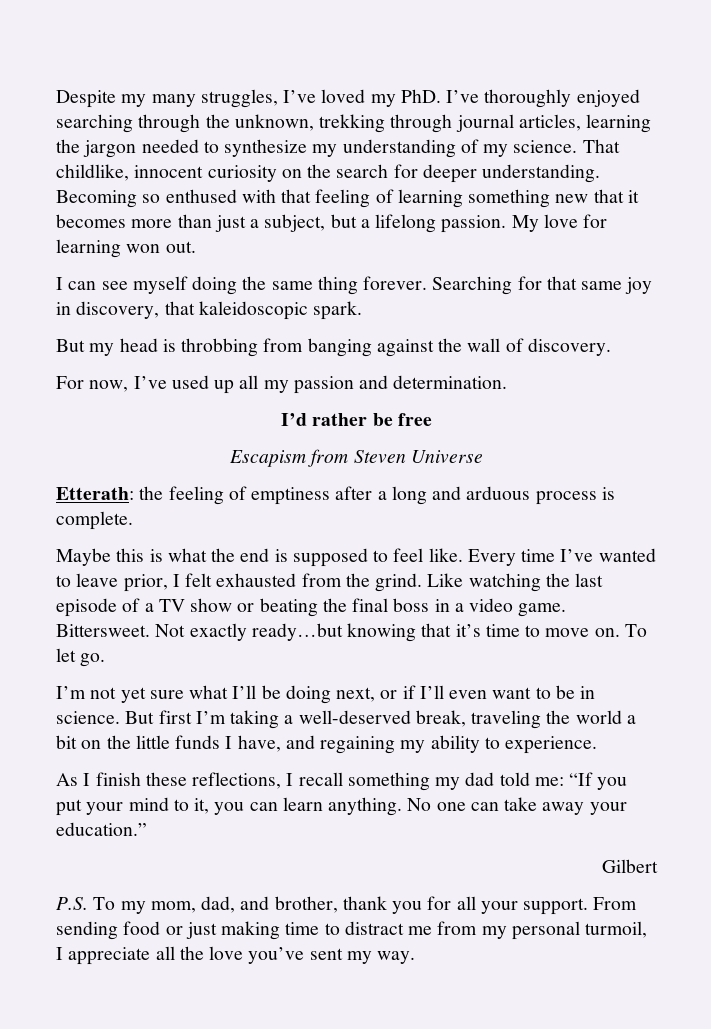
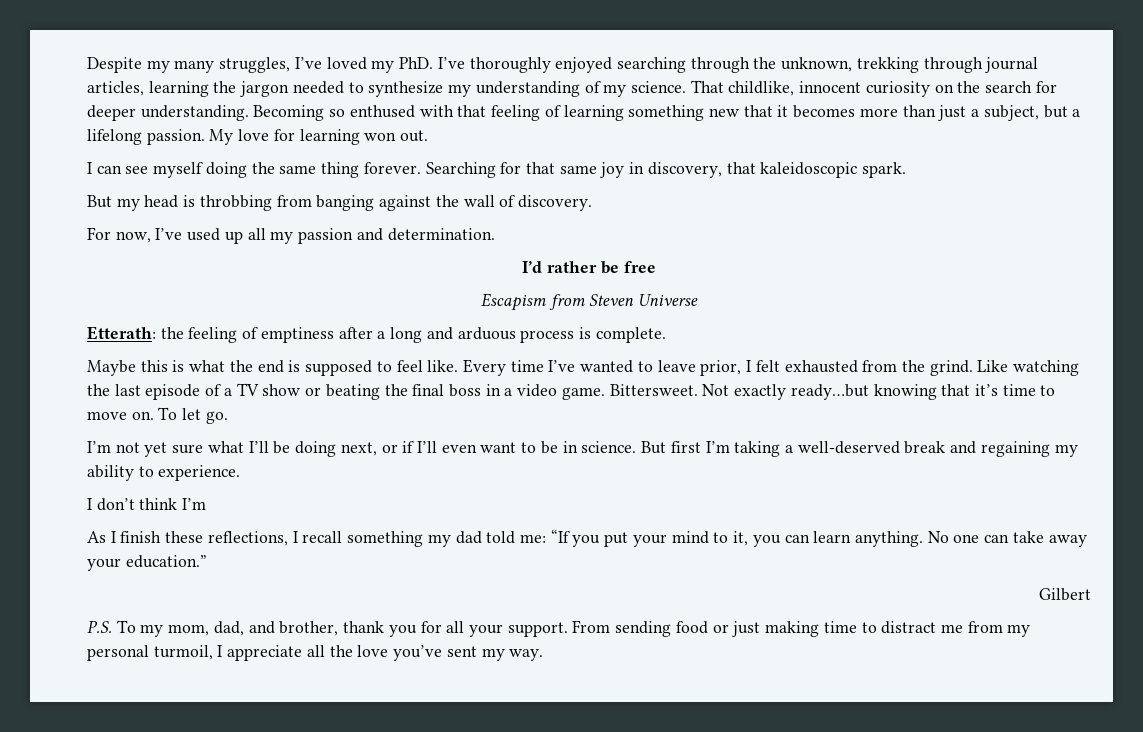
- But first I’m taking a well-deserved break, traveling the world a bit on the little funds I have, and regaining my ability to experience.
+ But first I’m taking a well-deserved break and regaining my ability to experience.
+ I don’t think I’m

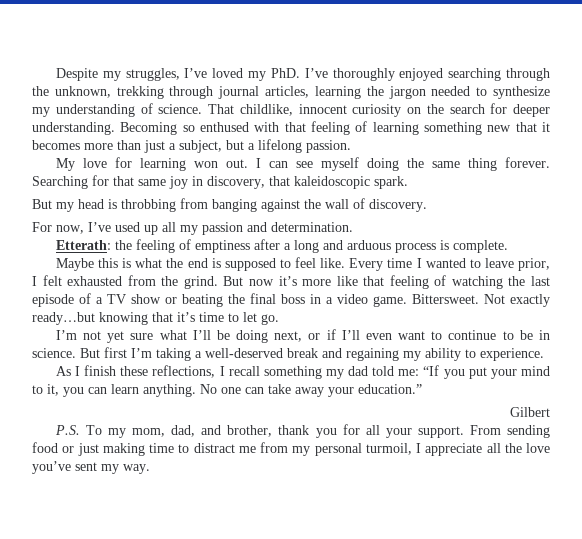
- Despite my many struggles, I’ve loved my PhD. I’ve thoroughly enjoyed searching through the unknown, trekking through journal articles, learning the jargon needed to synthesize my understanding of my science.
+ Despite my struggles, I’ve loved my PhD. I’ve thoroughly enjoyed searching through the unknown, trekking through journal articles, learning the jargon needed to synthesize my understanding of science.
- Becoming so enthused with that feeling of learning something new that it becomes more than just a subject, but a lifelong passion. My love for learning won out.
- I can see myself doing the same thing forever.
+ Becoming so enthused with that feeling of learning something new that it becomes more than just a subject, but a lifelong passion.
+ My love for learning won out. I can see myself doing the same thing forever.
- I’d rather be free
- Escapism from Steven Universe
- Every time I’ve wanted to leave prior, I felt exhausted from the grind.
+ Every time I wanted to leave prior, I felt exhausted from the grind.
- Like watching the last episode of a TV show or beating the final boss in a video game.
+ But now it’s more like that feeling of watching the last episode of a TV show or beating the final boss in a video game.
- Not exactly ready…but knowing that it’s time to move on. To let go.
+ Not exactly ready…but knowing that it’s time to let go.
- I’m not yet sure what I’ll be doing next, or if I’ll even want to be in science.
+ I’m not yet sure what I’ll be doing next, or if I’ll even want to continue to be in science.
- I don’t think I’m

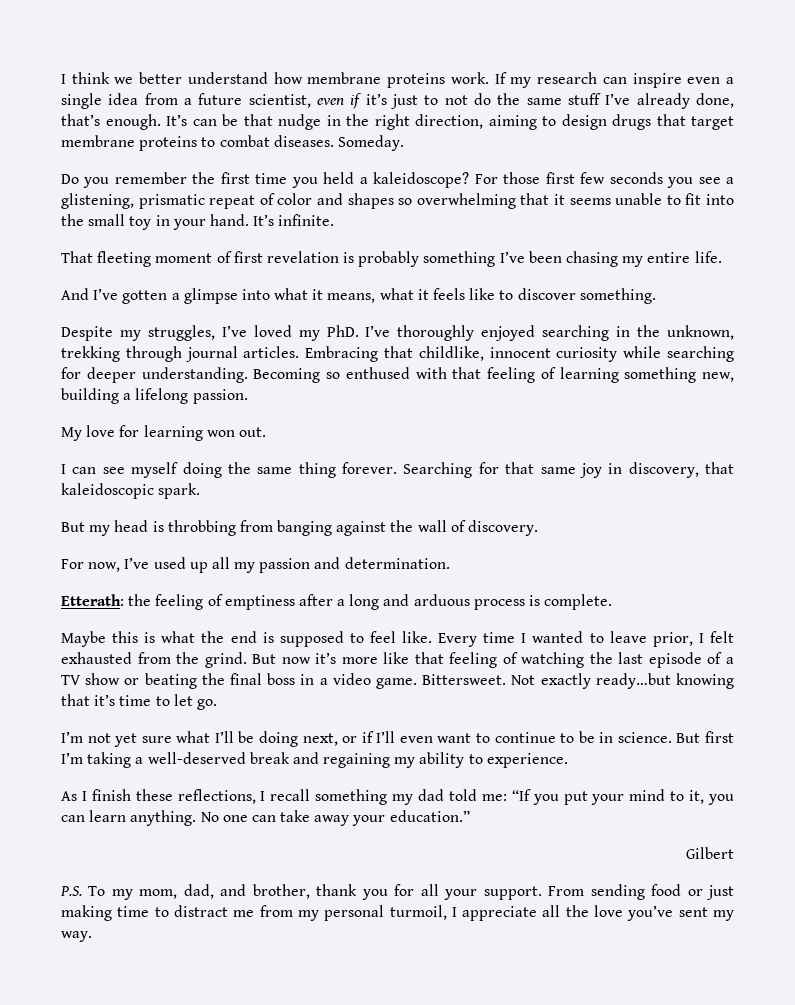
+ I think we better understand how membrane proteins work. If my research can inspire even a single idea from a future scientist, even if it’s just to not do the same stuff I’ve already done, that’s enough. It’s can be that nudge in the right direction, aiming to design drugs that target membrane proteins to combat diseases. Someday.
+ Do you remember the first time you held a kaleidoscope? For those first few seconds you see a glistening, prismatic repeat of color and shapes so overwhelming that it seems unable to fit into the small toy in your hand. It’s infinite.
+ That fleeting moment of first revelation is probably something I’ve been chasing my entire life.
+ And I’ve gotten a glimpse into what it means, what it feels like to discover something.
- Despite my struggles, I’ve loved my PhD. I’ve thoroughly enjoyed searching through the unknown, trekking through journal articles, learning the jargon needed to synthesize my understanding of science. That childlike, innocent curiosity on the search for deeper understanding.
+ Despite my struggles, I’ve loved my PhD. I’ve thoroughly enjoyed searching in the unknown, trekking through journal articles. Embracing that childlike, innocent curiosity while searching for deeper understanding.
- Becoming so enthused with that feeling of learning something new that it becomes more than just a subject, but a lifelong passion.
+ Becoming so enthused with that feeling of learning something new, building a lifelong passion.
- My love for learning won out. I can see myself doing the same thing forever.
+ My love for learning won out.
+ I can see myself doing the same thing forever.

